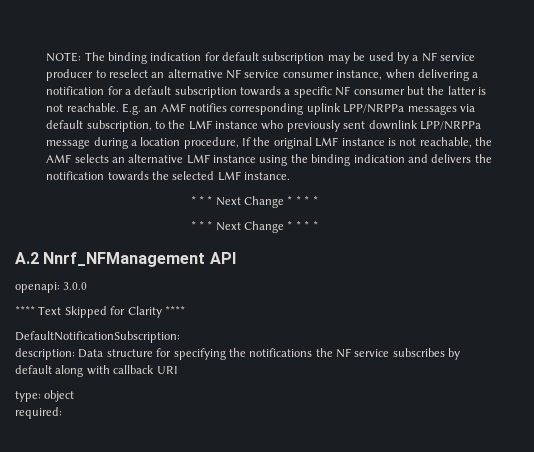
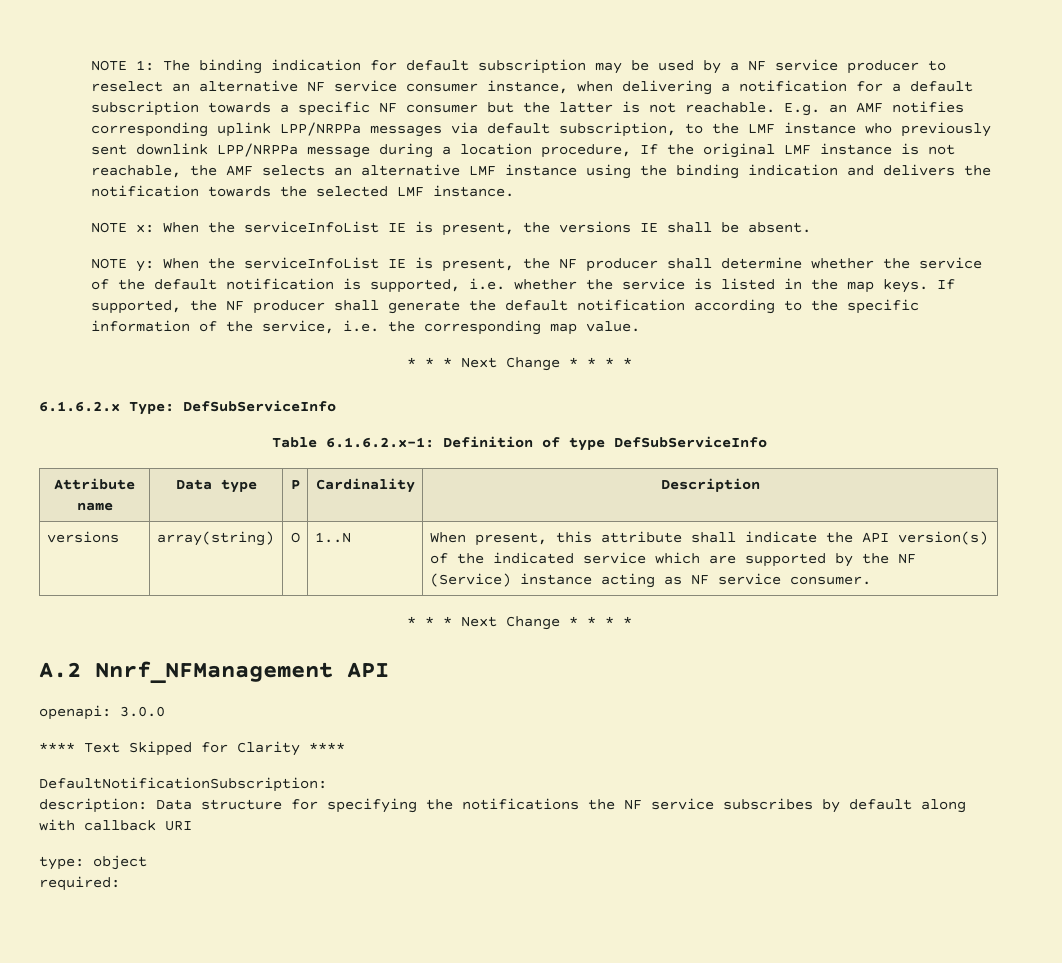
- NOTE: The binding indication for default subscription may be used by a NF service producer to reselect an alternative NF service consumer instance, when delivering a notification for a default subscription towards a specific NF consumer but the latter is not reachable.
+ NOTE 1: The binding indication for default subscription may be used by a NF service producer to reselect an alternative NF service consumer instance, when delivering a notification for a default subscription towards a specific NF consumer but the latter is not reachable.
  E.g. an AMF notifies corresponding uplink LPP/NRPPa messages via default subscription, to the LMF instance who previously sent downlink LPP/NRPPa message during a location procedure, If the original LMF instance is not reachable, the AMF selects an alternative LMF instance using the binding indication and delivers the notification towards the selected LMF instance.
+ NOTE x: When the serviceInfoList IE is present, the versions IE shall be absent.
+ NOTE y: When the serviceInfoList IE is present, the NF producer shall determine whether the service of the default notification is supported, i.e. whether the service is listed in the map keys. If supported, the NF producer shall generate the default notification according to the specific information of the service, i.e. the corresponding map value.
  * * * Next Change * * * *
+ 6.1.6.2.x Type: DefSubServiceInfo
+ Table 6.1.6.2.x-1: Definition of type DefSubServiceInfo
+ Attribute name | Data type | P | Cardinality | Description
+ versions | array(string) | O | 1..N | When present, this attribute shall indicate the API version(s) of the indicated service which are supported by the NF (Service) instance acting as NF service consumer.

